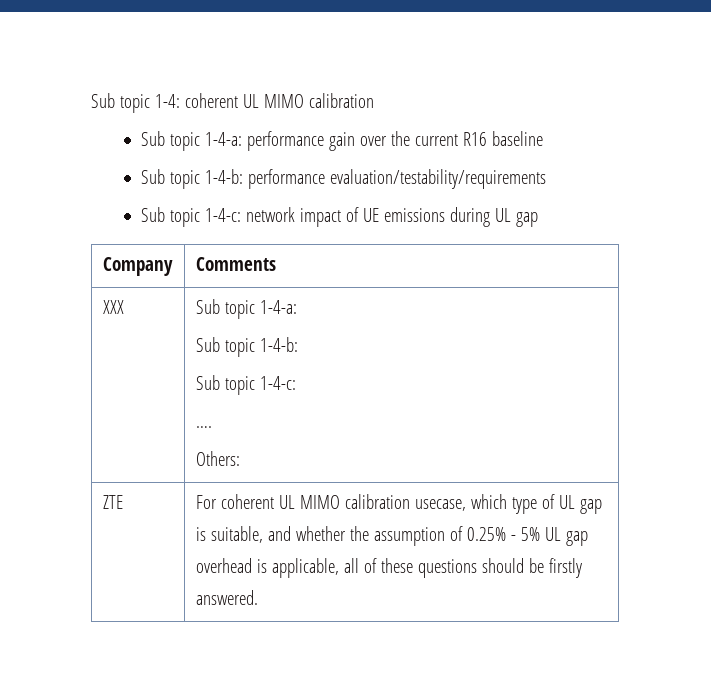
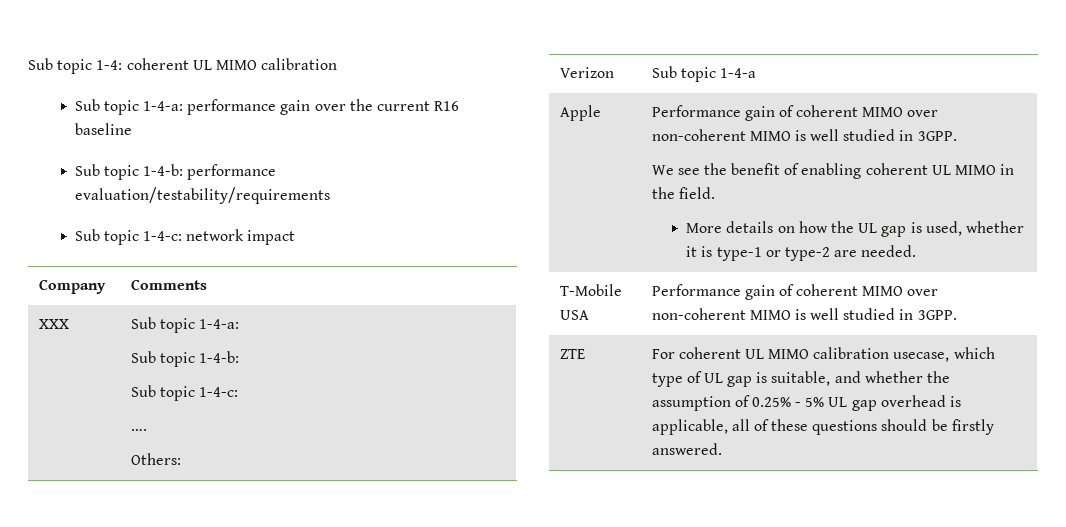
- Sub topic 1-4-c: network impact of UE emissions during UL gap
+ Sub topic 1-4-c: network impact
+ Verizon | Sub topic 1-4-a
+ Apple | Performance gain of coherent MIMO over non-coherent MIMO is well studied in 3GPP.
+ We see the benefit of enabling coherent UL MIMO in the field.
+ More details on how the UL gap is used, whether it is type-1 or type-2 are needed.
+ T-Mobile USA | Performance gain of coherent MIMO over non-coherent MIMO is well studied in 3GPP.

